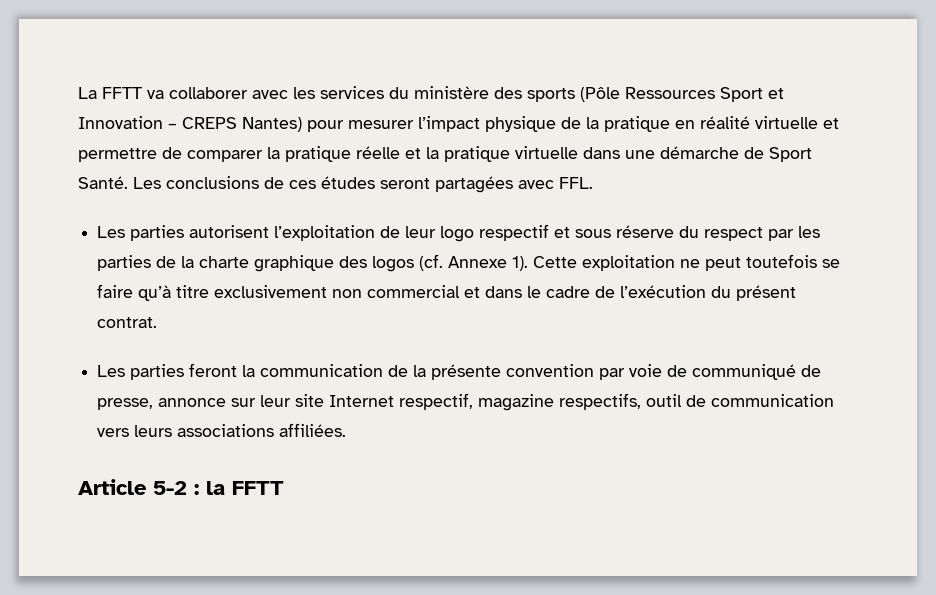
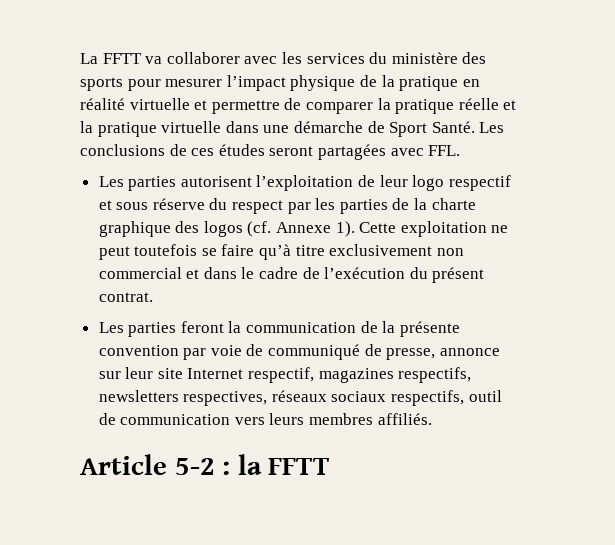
- La FFTT va collaborer avec les services du ministère des sports (Pôle Ressources Sport et Innovation – CREPS Nantes) pour mesurer l’impact physique de la pratique en réalité virtuelle et permettre de comparer la pratique réelle et la pratique virtuelle dans une démarche de Sport Santé.
+ La FFTT va collaborer avec les services du ministère des sports pour mesurer l’impact physique de la pratique en réalité virtuelle et permettre de comparer la pratique réelle et la pratique virtuelle dans une démarche de Sport Santé.
- Les parties feront la communication de la présente convention par voie de communiqué de presse, annonce sur leur site Internet respectif, magazine respectifs, outil de communication vers leurs associations affiliées.
+ Les parties feront la communication de la présente convention par voie de communiqué de presse, annonce sur leur site Internet respectif, magazines respectifs, newsletters respectives, réseaux sociaux respectifs, outil de communication vers leurs membres affiliés.

